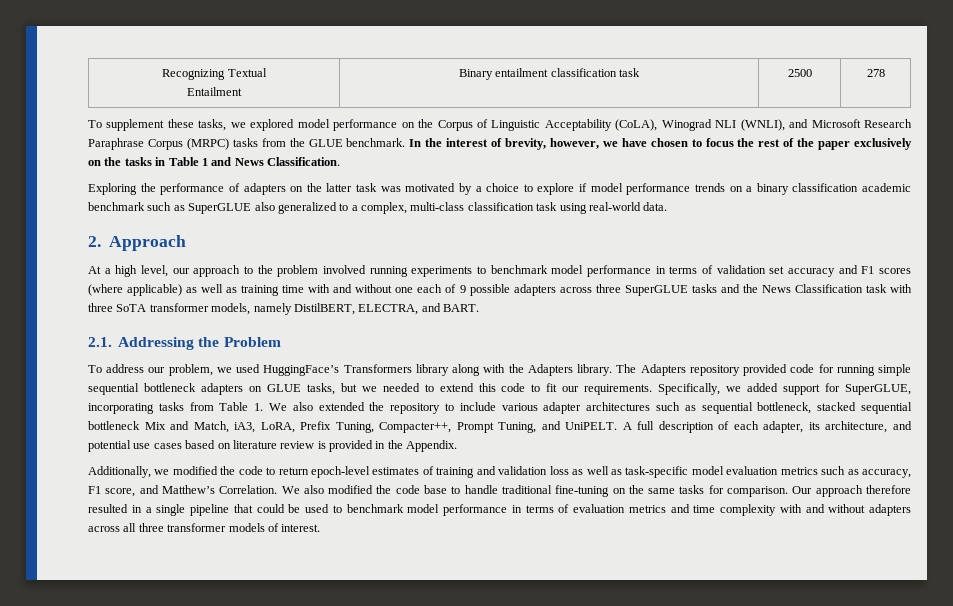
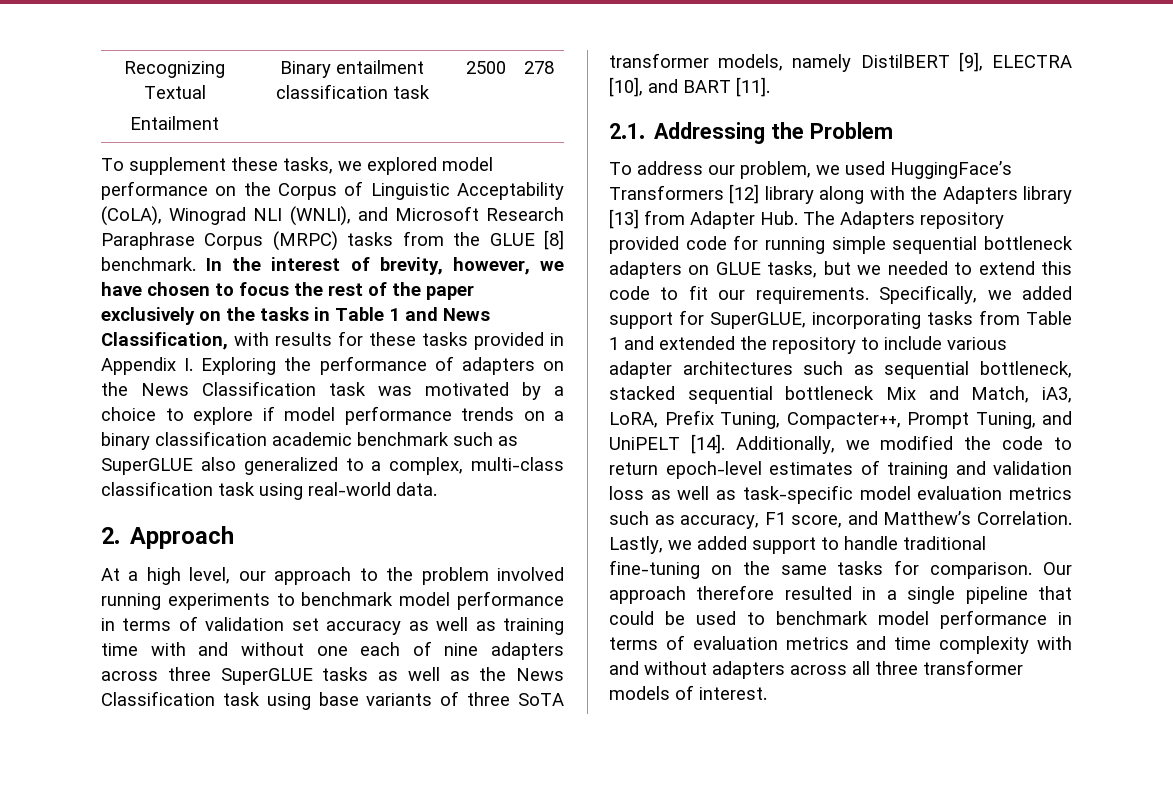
- To supplement these tasks, we explored model performance on the Corpus of Linguistic Acceptability (CoLA), Winograd NLI (WNLI), and Microsoft Research Paraphrase Corpus (MRPC) tasks from the GLUE benchmark.
+ To supplement these tasks, we explored model performance on the Corpus of Linguistic Acceptability (CoLA), Winograd NLI (WNLI), and Microsoft Research Paraphrase Corpus (MRPC) tasks from the GLUE [8] benchmark.
- In the interest of brevity, however, we have chosen to focus the rest of the paper exclusively on the tasks in Table 1 and News Classification.
- Exploring the performance of adapters on the latter task was motivated by a choice to explore if model performance trends on a binary classification academic benchmark such as SuperGLUE also generalized to a complex, multi-class classification task using real-world data.
+ In the interest of brevity, however, we have chosen to focus the rest of the paper exclusively on the tasks in Table 1 and News Classification, with results for these tasks provided in Appendix I. Exploring the performance of adapters on the News Classification task was motivated by a choice to explore if model performance trends on a binary classification academic benchmark such as SuperGLUE also generalized to a complex, multi-class classification task using real-world data.
- At a high level, our approach to the problem involved running experiments to benchmark model performance in terms of validation set accuracy and F1 scores (where applicable) as well as training time with and without one each of 9 possible adapters across three SuperGLUE tasks and the News Classification task with three SoTA transformer models, namely DistilBERT, ELECTRA, and BART.
+ At a high level, our approach to the problem involved running experiments to benchmark model performance in terms of validation set accuracy as well as training time with and without one each of nine adapters across three SuperGLUE tasks as well as the News Classification task using base variants of three SoTA transformer models, namely DistilBERT [9], ELECTRA [10], and BART [11].
- To address our problem, we used HuggingFace’s Transformers library along with the Adapters library. The Adapters repository provided code for running simple sequential bottleneck adapters on GLUE tasks, but we needed to extend this code to fit our requirements.
+ To address our problem, we used HuggingFace’s Transformers [12] library along with the Adapters library [13] from Adapter Hub. The Adapters repository provided code for running simple sequential bottleneck adapters on GLUE tasks, but we needed to extend this code to fit our requirements.
- Specifically, we added support for SuperGLUE, incorporating tasks from Table 1. We also extended the repository to include various adapter architectures such as sequential bottleneck, stacked sequential bottleneck Mix and Match, iA3, LoRA, Prefix Tuning, Compacter++, Prompt Tuning, and UniPELT. A full description of each adapter, its architecture, and potential use cases based on literature review is provided in the Appendix.
- Additionally, we modified the code to return epoch-level estimates of training and validation loss as well as task-specific model evaluation metrics such as accuracy, F1 score, and Matthew’s Correlation.
+ Specifically, we added support for SuperGLUE, incorporating tasks from Table 1 and extended the repository to include various adapter architectures such as sequential bottleneck, stacked sequential bottleneck Mix and Match, iA3, LoRA, Prefix Tuning, Compacter++, Prompt Tuning, and UniPELT [14]. Additionally, we modified the code to return epoch-level estimates of training and validation loss as well as task-specific model evaluation metrics such as accuracy, F1 score, and Matthew’s Correlation.
- We also modified the code base to handle traditional fine-tuning on the same tasks for comparison.
+ Lastly, we added support to handle traditional fine-tuning on the same tasks for comparison.

